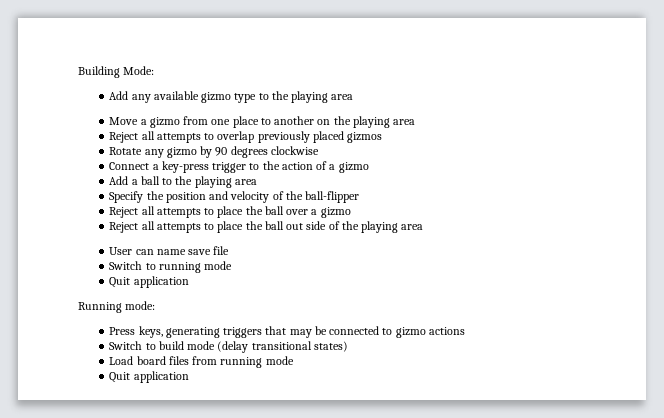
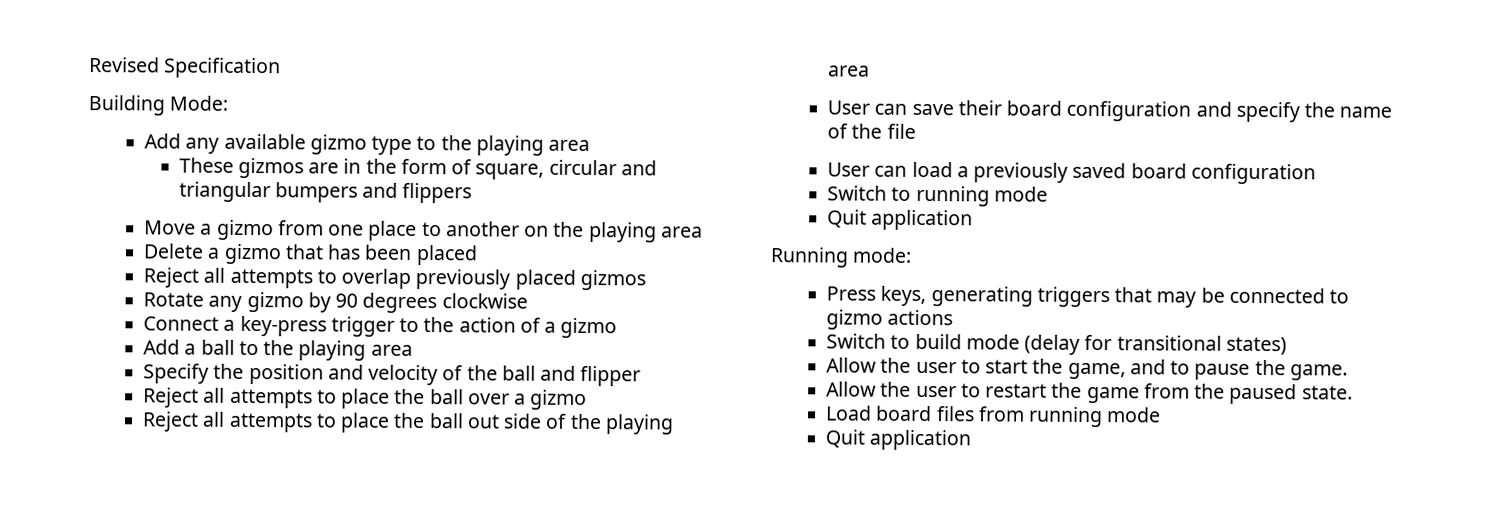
+ Revised Specification
+ These gizmos are in the form of square, circular and triangular bumpers and flippers
+ Delete a gizmo that has been placed
- Specify the position and velocity of the ball-flipper
+ Specify the position and velocity of the ball and flipper
- User can name save file
+ User can save their board configuration and specify the name of the file
+ User can load a previously saved board configuration
- Switch to build mode (delay transitional states)
+ Switch to build mode (delay for transitional states)
+ Allow the user to start the game, and to pause the game.
+ Allow the user to restart the game from the paused state.

